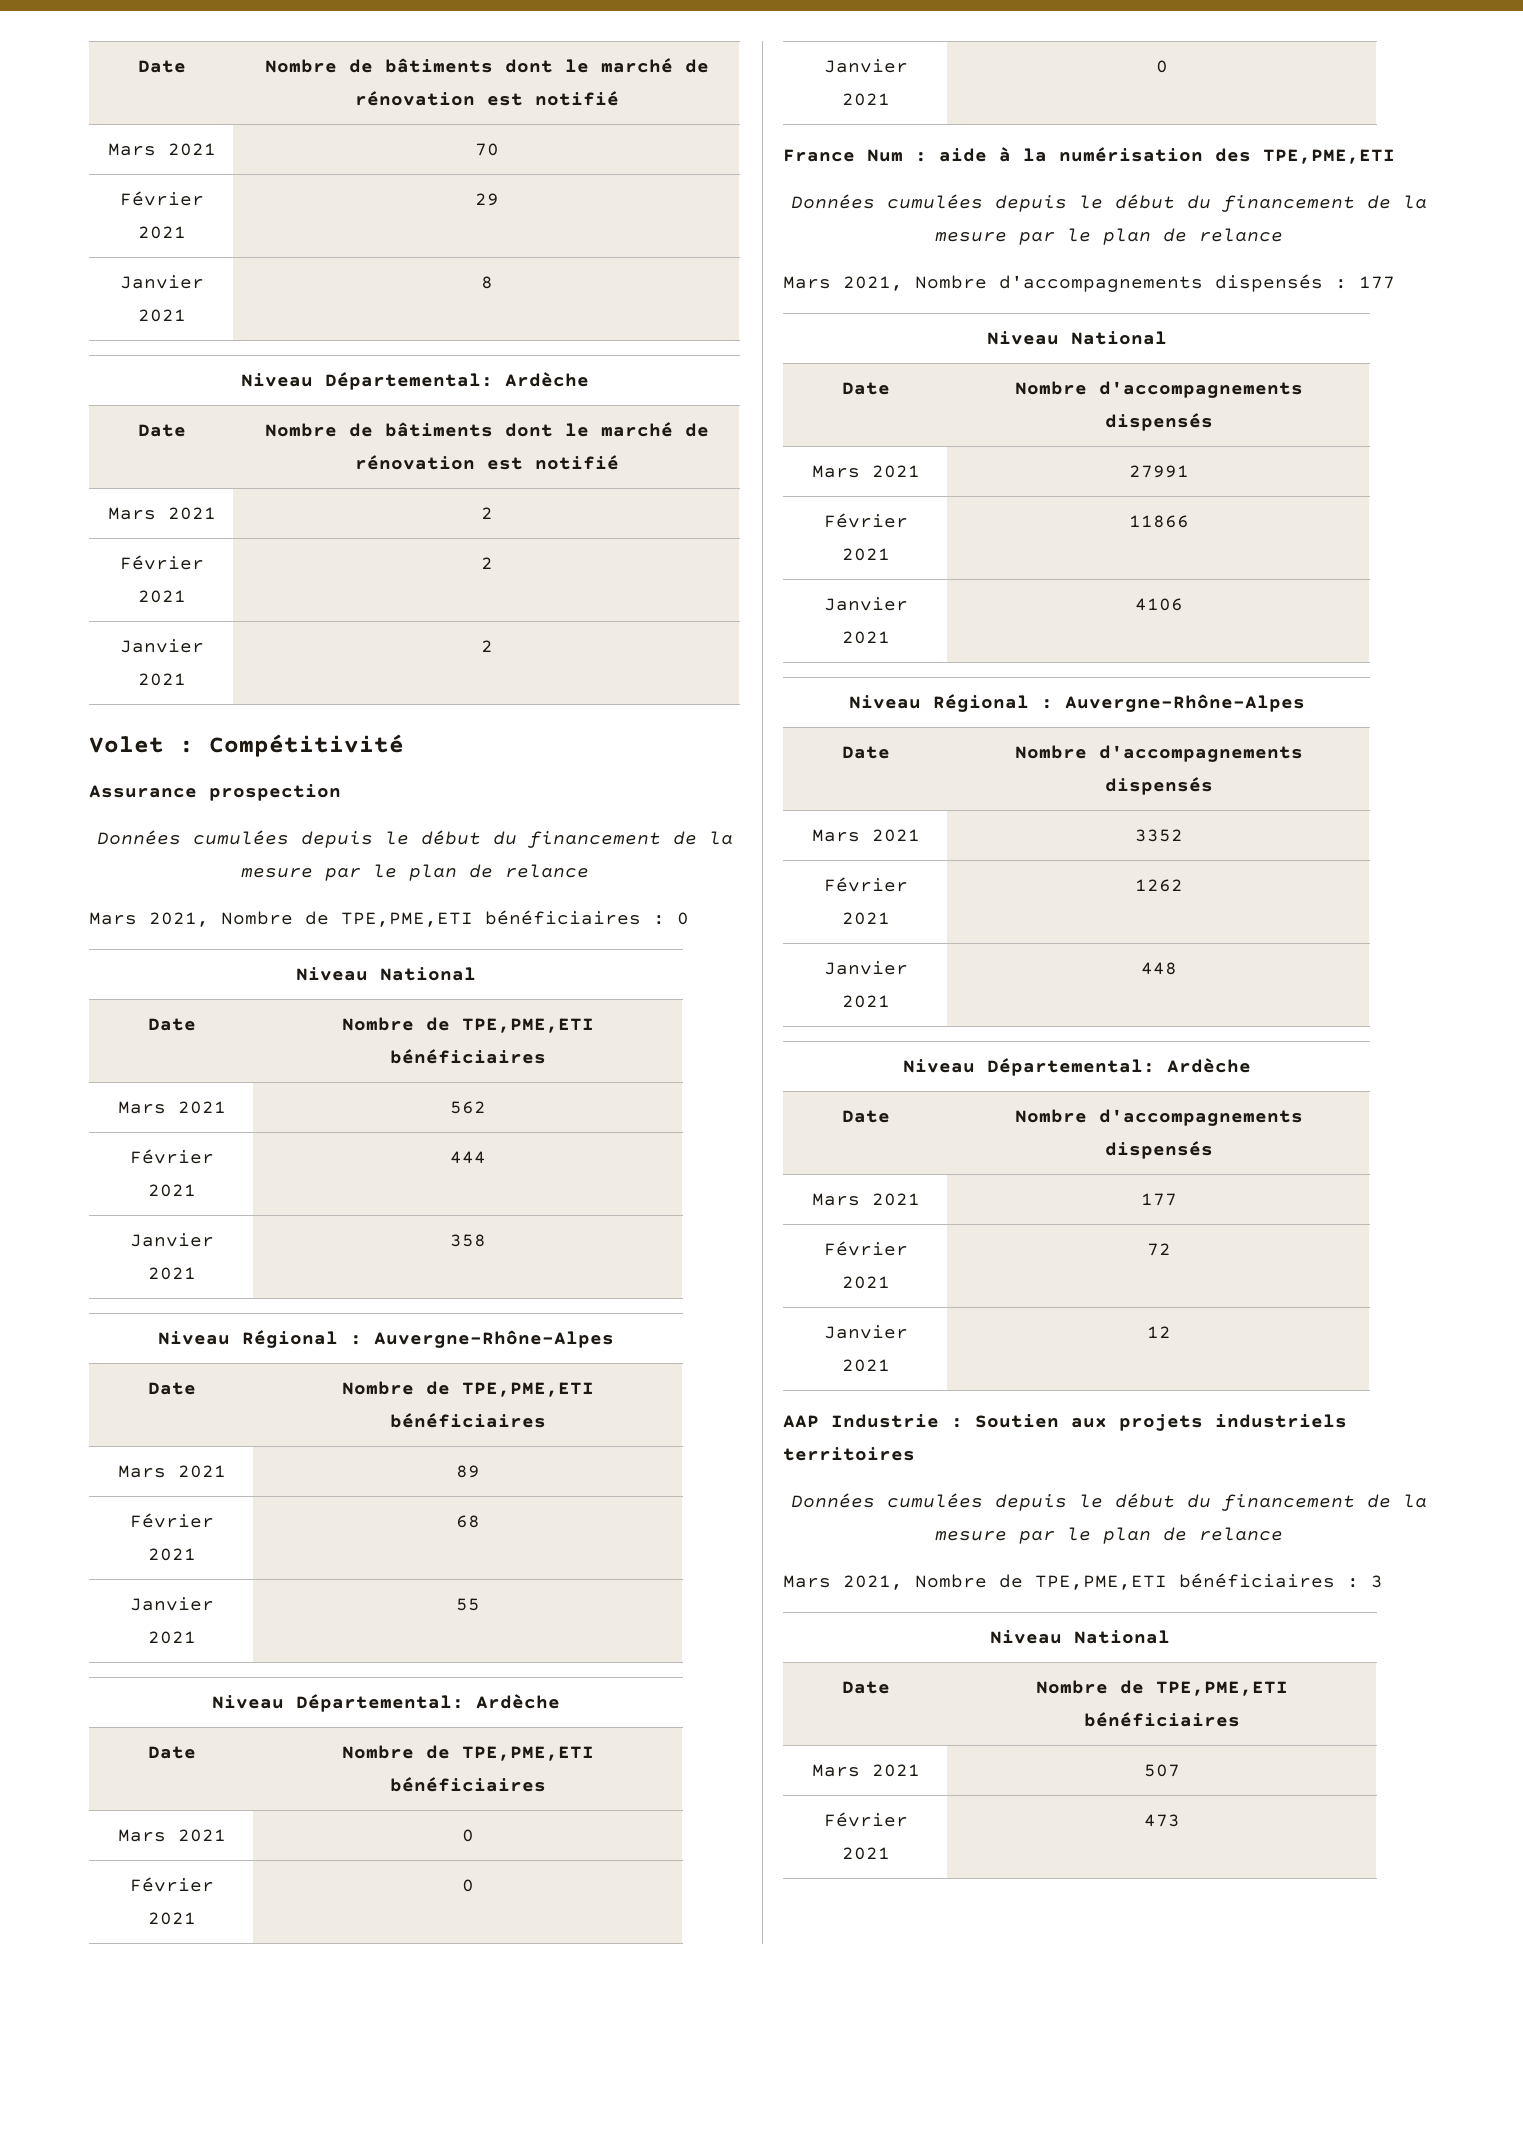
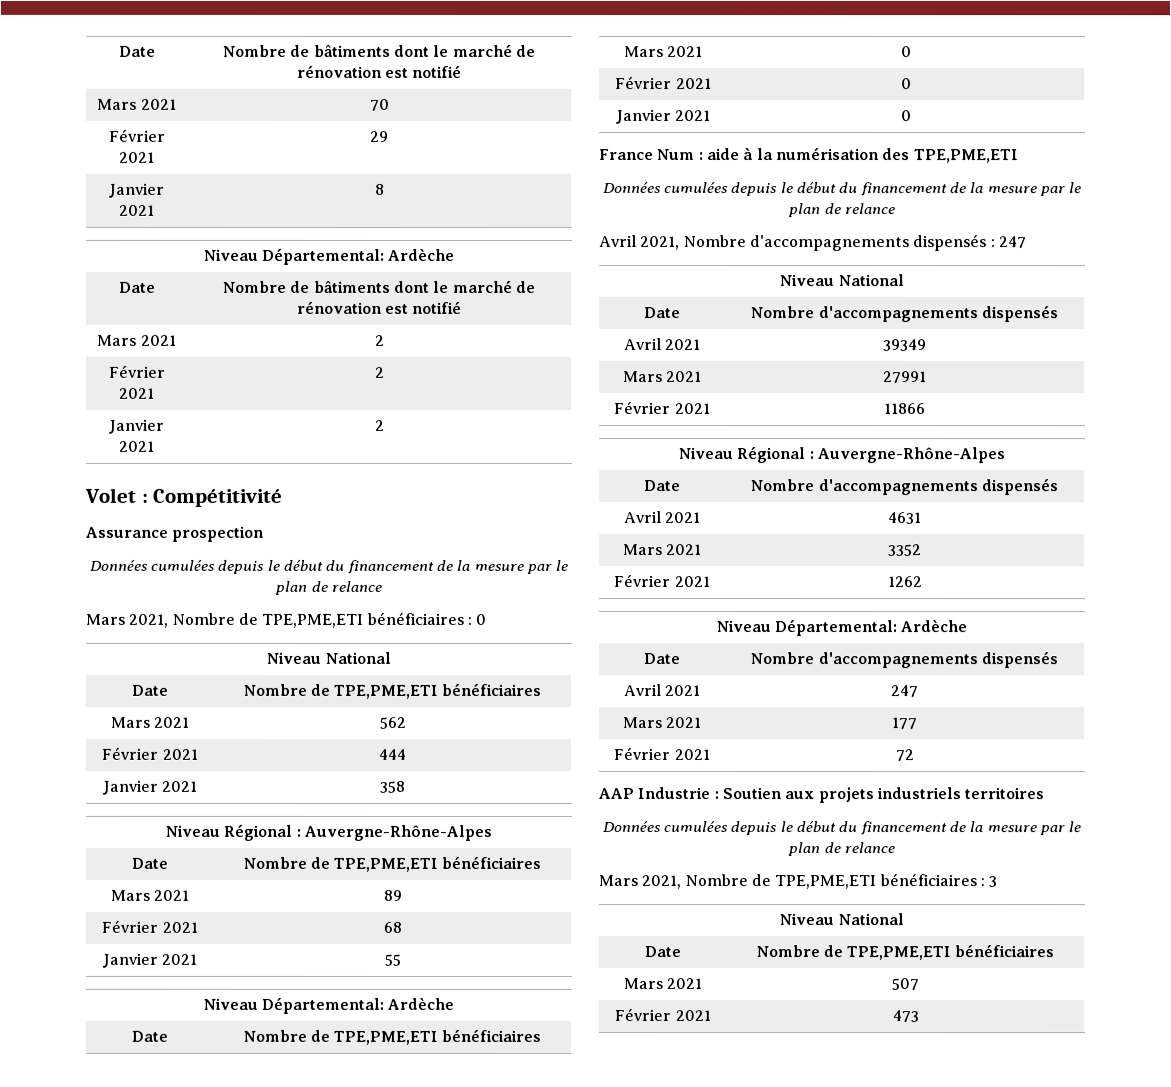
- Mars 2021, Nombre d'accompagnements dispensés : 177
+ Avril 2021, Nombre d'accompagnements dispensés : 247
+ Avril 2021 | 39349
- Janvier 2021 | 4106
+ Avril 2021 | 4631
- Janvier 2021 | 448
+ Avril 2021 | 247
- Janvier 2021 | 12

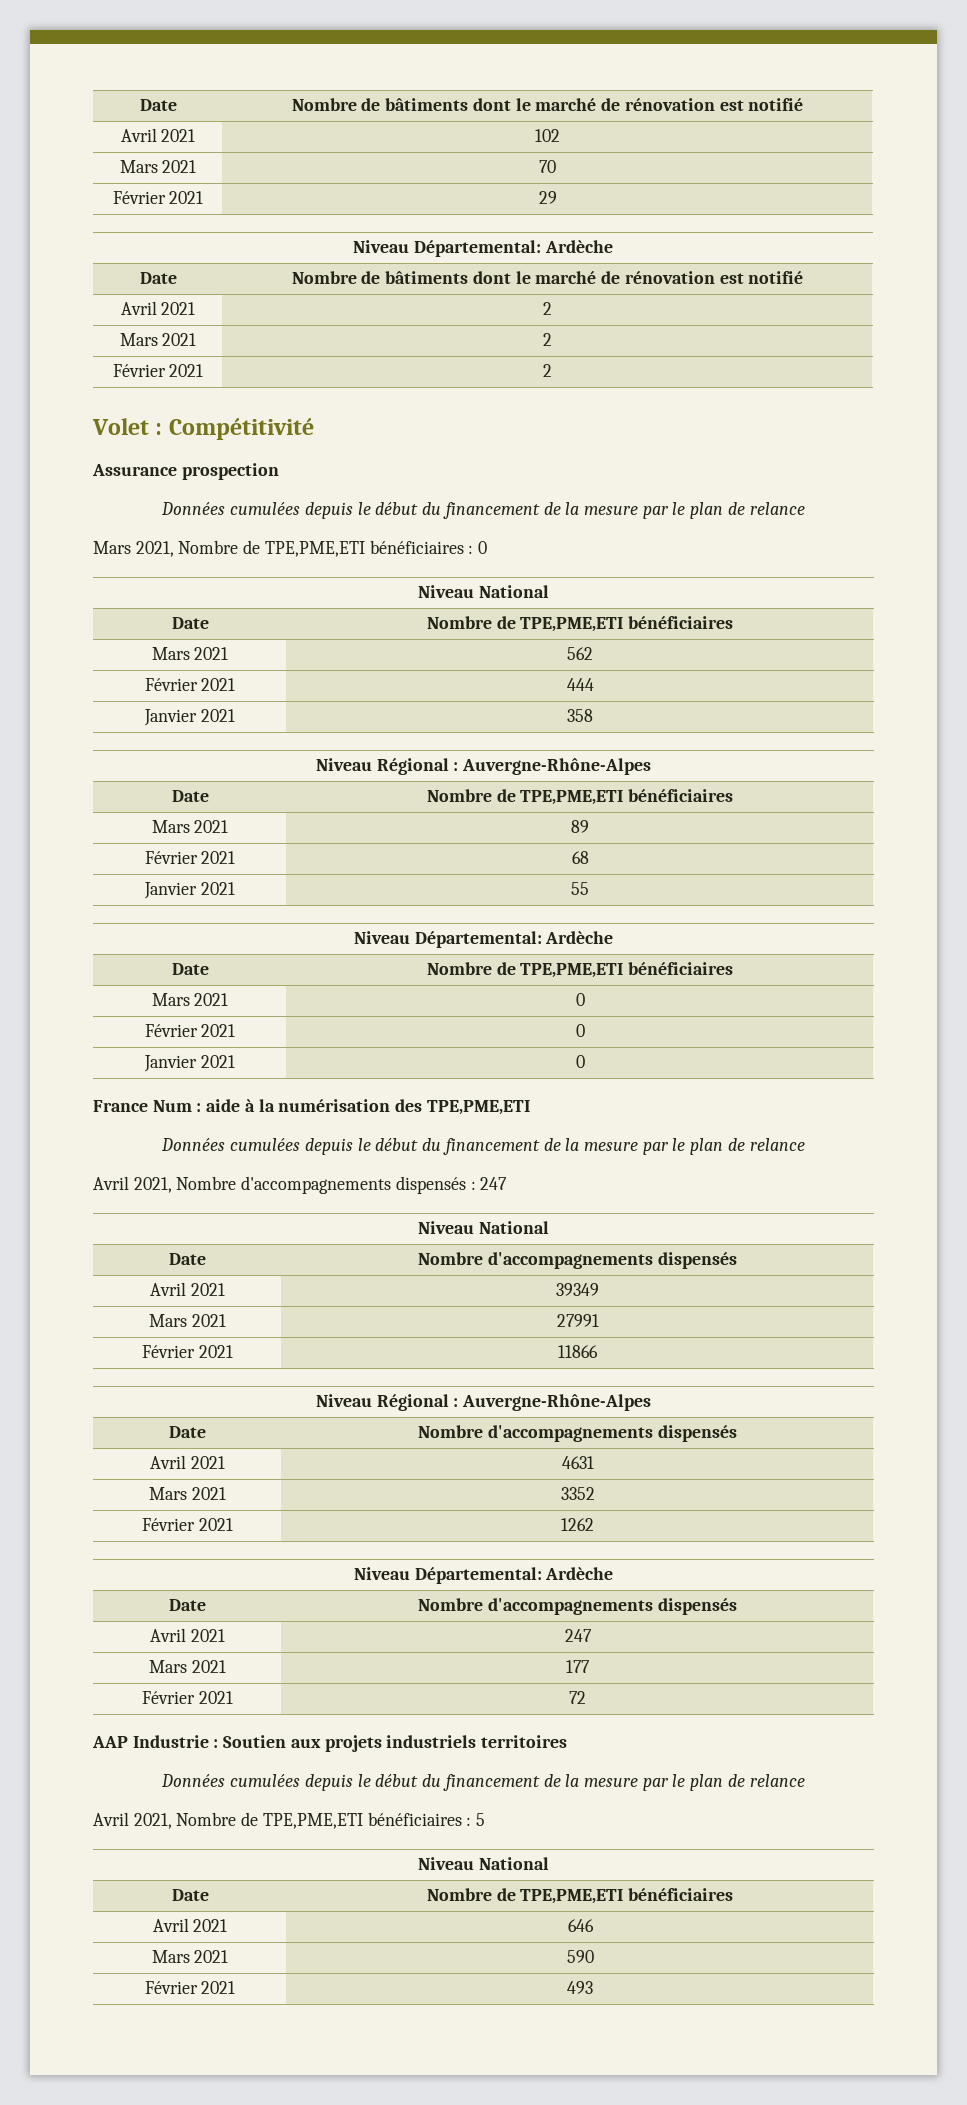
+ Avril 2021 | 102
- Janvier 2021 | 8
+ Avril 2021 | 2
- Janvier 2021 | 2
- Mars 2021, Nombre de TPE,PME,ETI bénéficiaires : 3
+ Avril 2021, Nombre de TPE,PME,ETI bénéficiaires : 5
  Niveau National
  Date | Nombre de TPE,PME,ETI bénéficiaires
- Mars 2021 | 507
- Février 2021 | 473
+ Avril 2021 | 646
+ Mars 2021 | 590
+ Février 2021 | 493

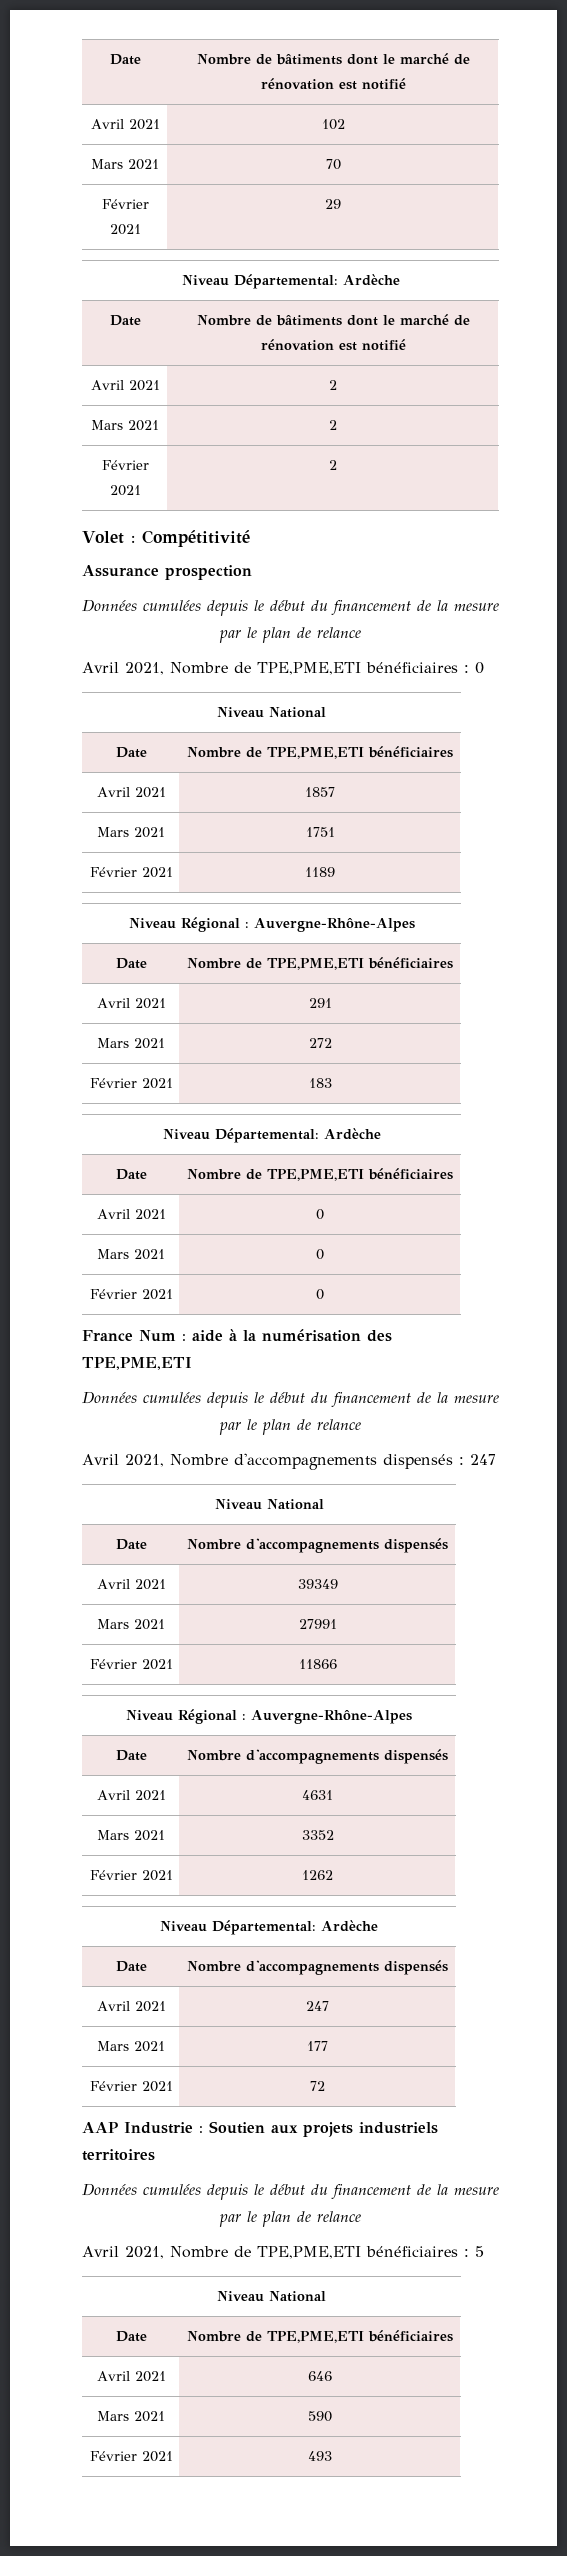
- Mars 2021, Nombre de TPE,PME,ETI bénéficiaires : 0
+ Avril 2021, Nombre de TPE,PME,ETI bénéficiaires : 0
- Mars 2021 | 562
- Février 2021 | 444
- Janvier 2021 | 358
+ Avril 2021 | 1857
+ Mars 2021 | 1751
+ Février 2021 | 1189
- Mars 2021 | 89
- Février 2021 | 68
- Janvier 2021 | 55
+ Avril 2021 | 291
+ Mars 2021 | 272
+ Février 2021 | 183
+ Avril 2021 | 0
- Janvier 2021 | 0

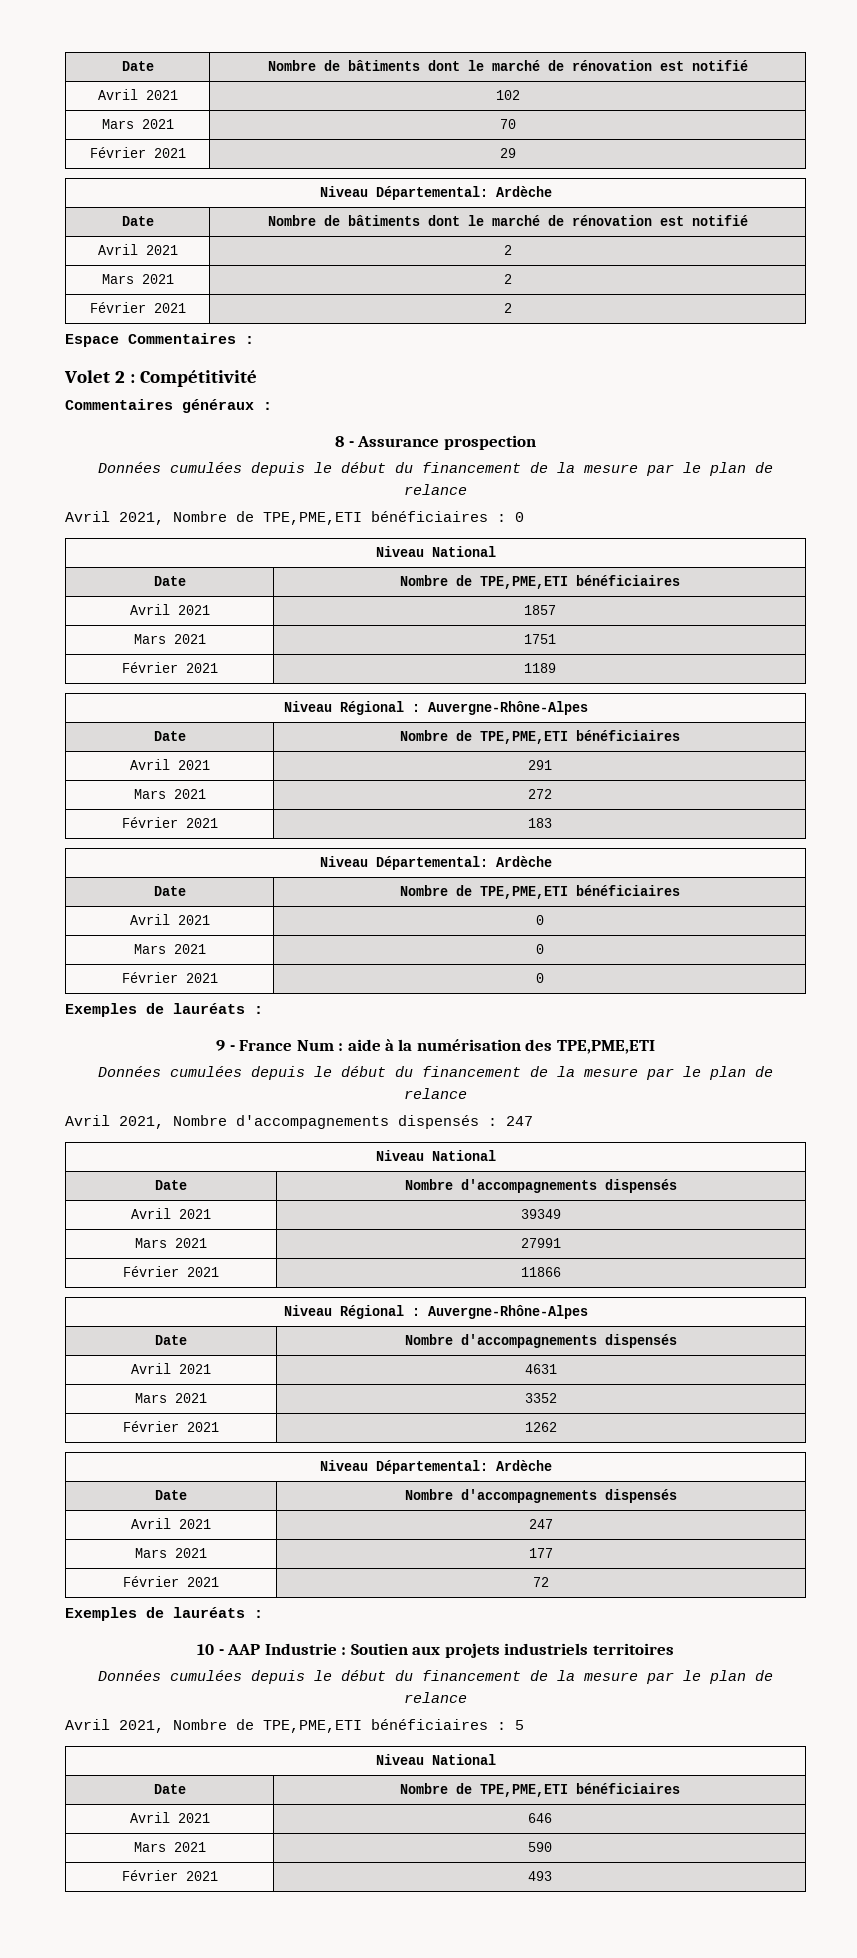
+ Espace Commentaires :
- Volet : Compétitivité
+ Volet 2 : Compétitivité
- Assurance prospection
+ Commentaires généraux :
+ 8 - Assurance prospection
  Février 2021 | 0
- France Num : aide à la numérisation des TPE,PME,ETI
+ Exemples de lauréats :
+ 9 - France Num : aide à la numérisation des TPE,PME,ETI
  Février 2021 | 72
- AAP Industrie : Soutien aux projets industriels territoires
+ Exemples de lauréats :
+ 10 - AAP Industrie : Soutien aux projets industriels territoires

